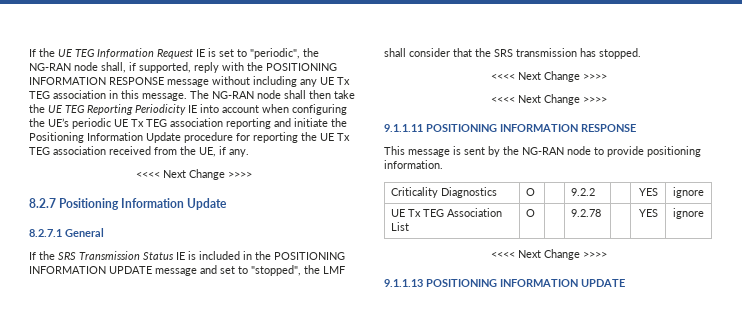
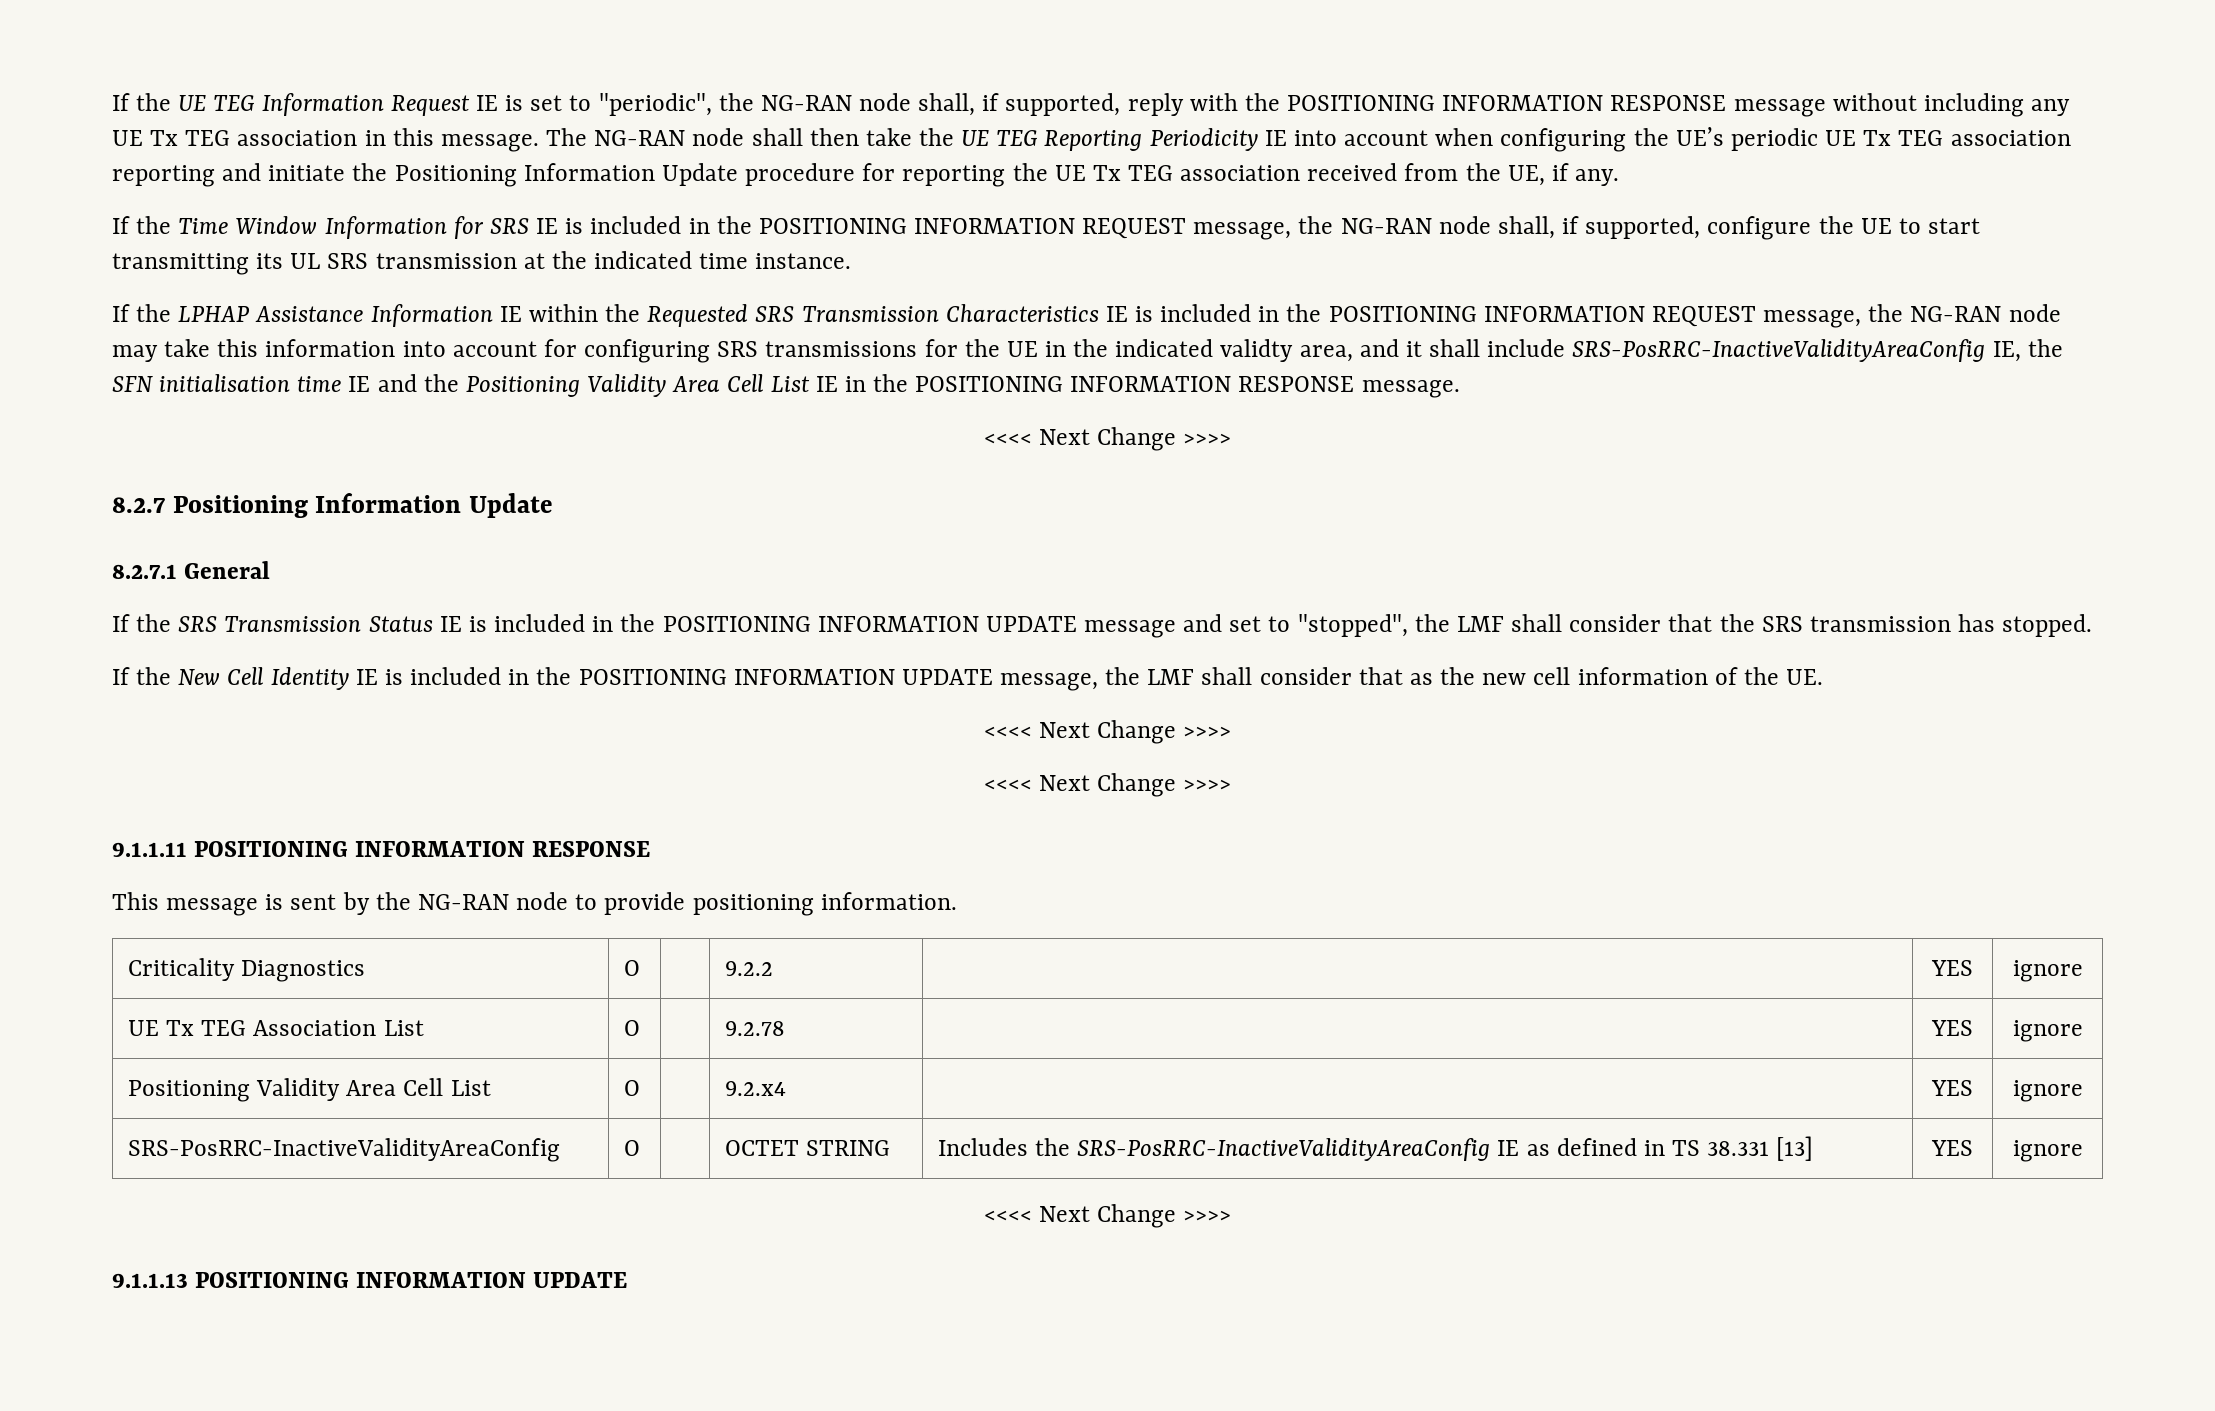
+ If the Time Window Information for SRS IE is included in the POSITIONING INFORMATION REQUEST message, the NG-RAN node shall, if supported, configure the UE to start transmitting its UL SRS transmission at the indicated time instance.
+ If the LPHAP Assistance Information IE within the Requested SRS Transmission Characteristics IE is included in the POSITIONING INFORMATION REQUEST message, the NG-RAN node may take this information into account for configuring SRS transmissions for the UE in the indicated validty area, and it shall include SRS-PosRRC-InactiveValidityAreaConfig IE, the SFN initialisation time IE and the Positioning Validity Area Cell List IE in the POSITIONING INFORMATION RESPONSE message.
+ If the New Cell Identity IE is included in the POSITIONING INFORMATION UPDATE message, the LMF shall consider that as the new cell information of the UE.
+ Positioning Validity Area Cell List | O | | 9.2.x4 | | YES | ignore
+ SRS-PosRRC-InactiveValidityAreaConfig | O | | OCTET STRING | Includes the SRS-PosRRC-InactiveValidityAreaConfig IE as defined in TS 38.331 [13] | YES | ignore

